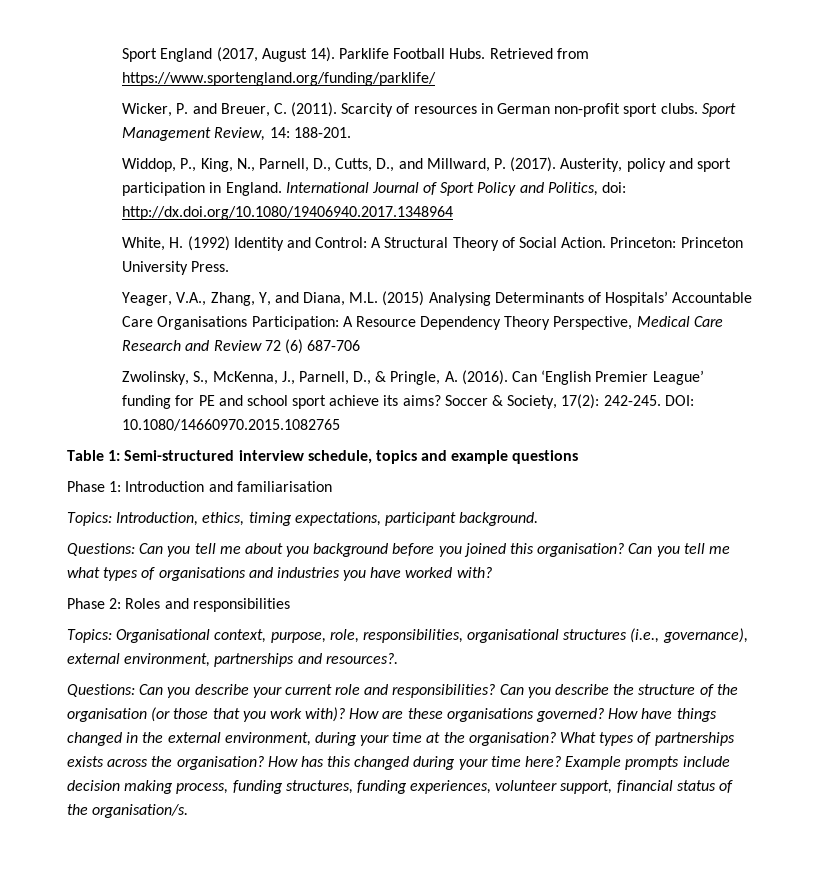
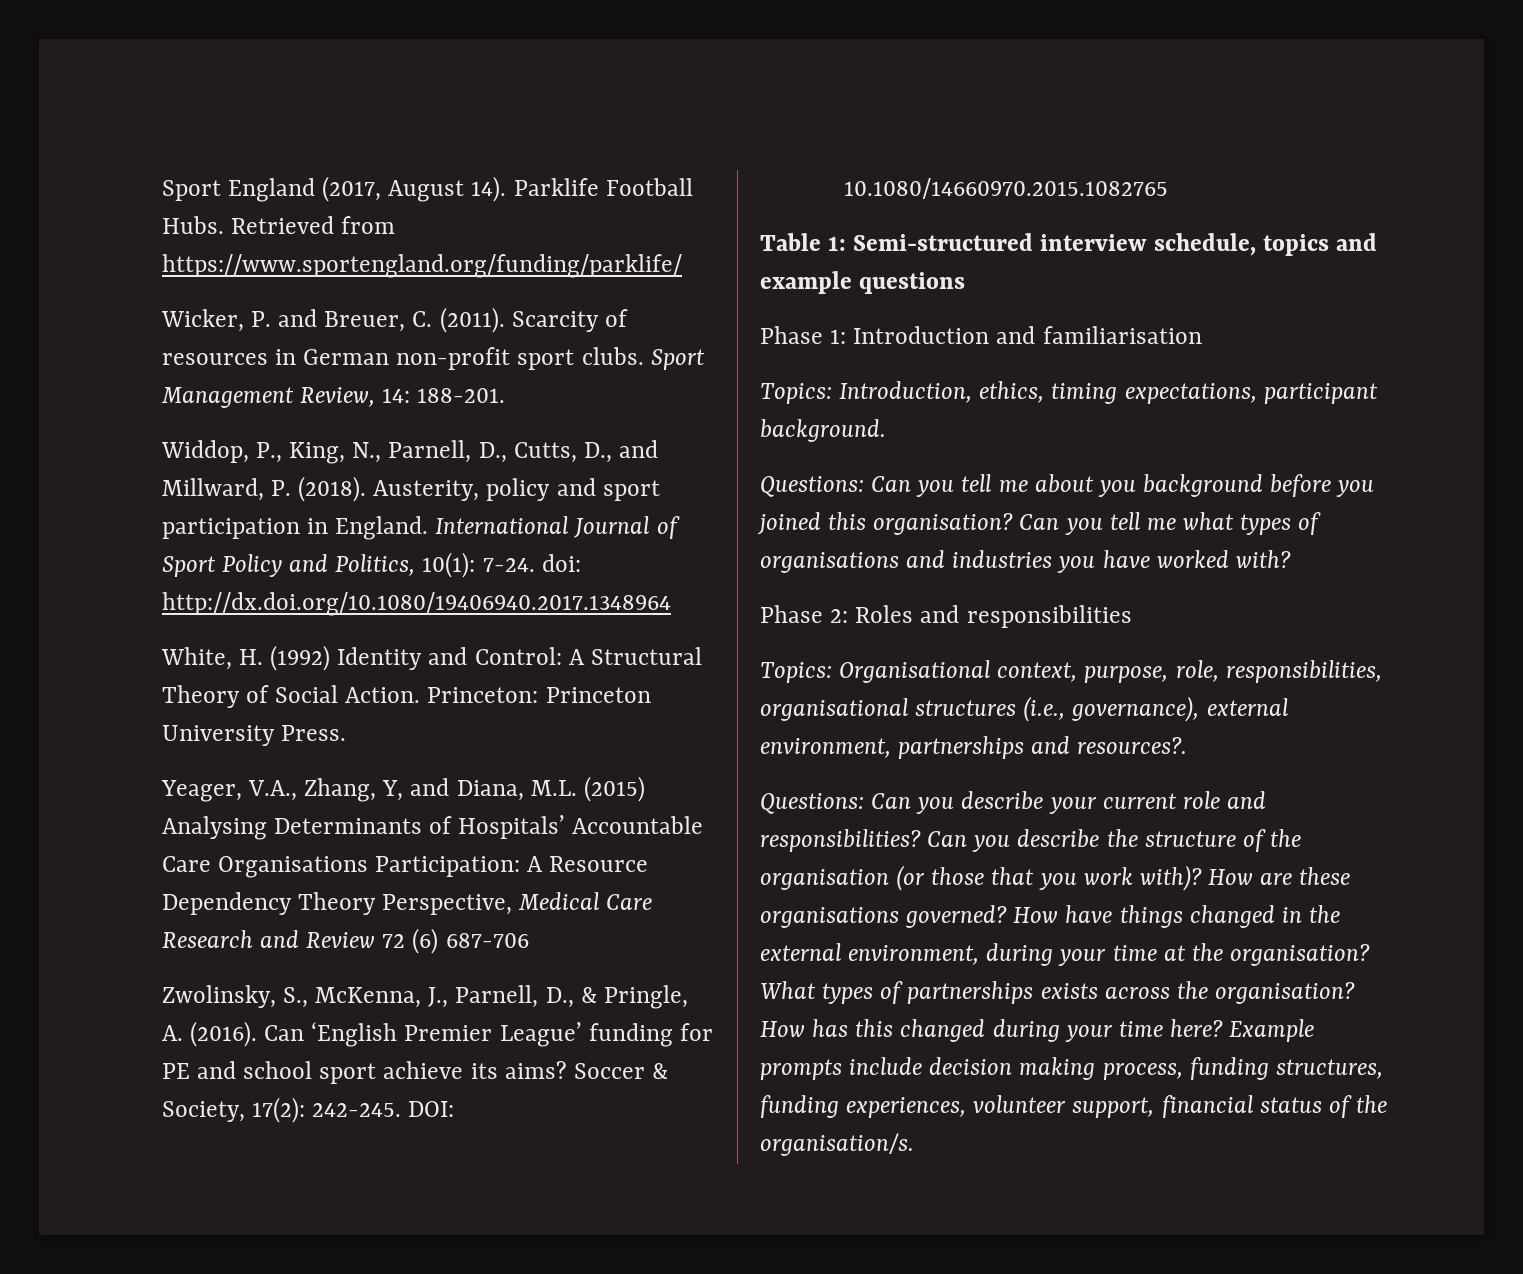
- Widdop, P., King, N., Parnell, D., Cutts, D., and Millward, P. (2017).
+ Widdop, P., King, N., Parnell, D., Cutts, D., and Millward, P. (2018).
- International Journal of Sport Policy and Politics, doi: http://dx.doi.org/10.1080/19406940.2017.1348964
+ International Journal of Sport Policy and Politics, 10(1): 7-24. doi: http://dx.doi.org/10.1080/19406940.2017.1348964

